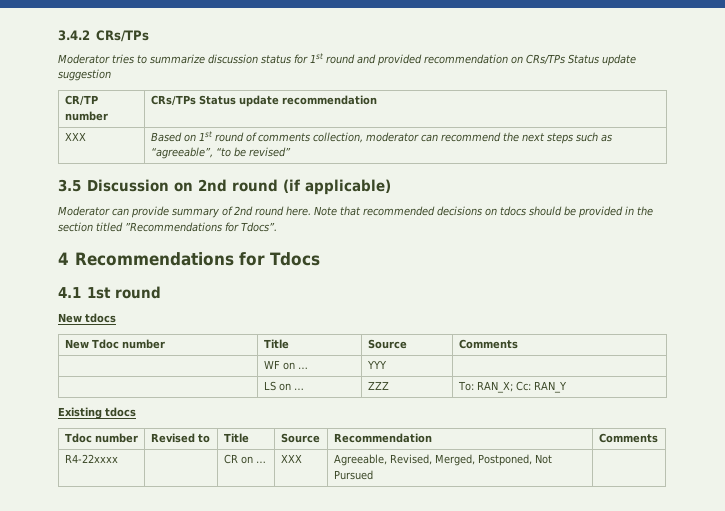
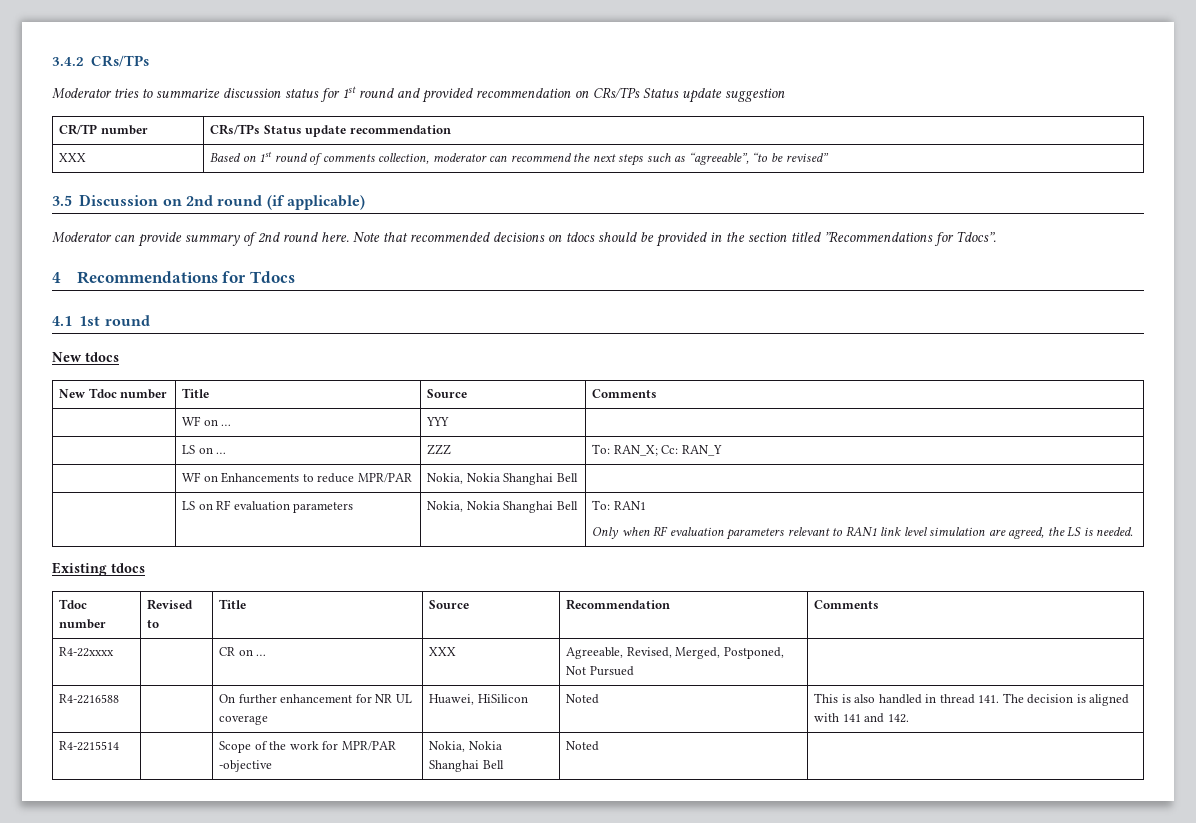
+ | WF on Enhancements to reduce MPR/PAR | Nokia, Nokia Shanghai Bell |
+ | LS on RF evaluation parameters | Nokia, Nokia Shanghai Bell | To: RAN1
+ Only when RF evaluation parameters relevant to RAN1 link level simulation are agreed, the LS is needed.
+ R4-2216588 | | On further enhancement for NR UL coverage | Huawei, HiSilicon | Noted | This is also handled in thread 141. The decision is aligned with 141 and 142.
+ R4-2215514 | | Scope of the work for MPR/PAR -objective | Nokia, Nokia Shanghai Bell | Noted |

